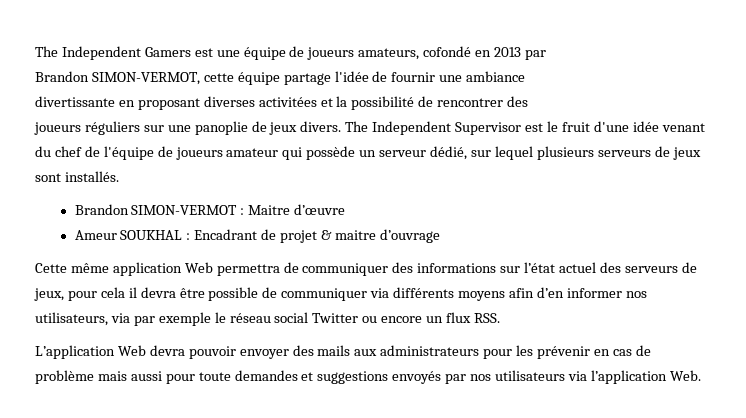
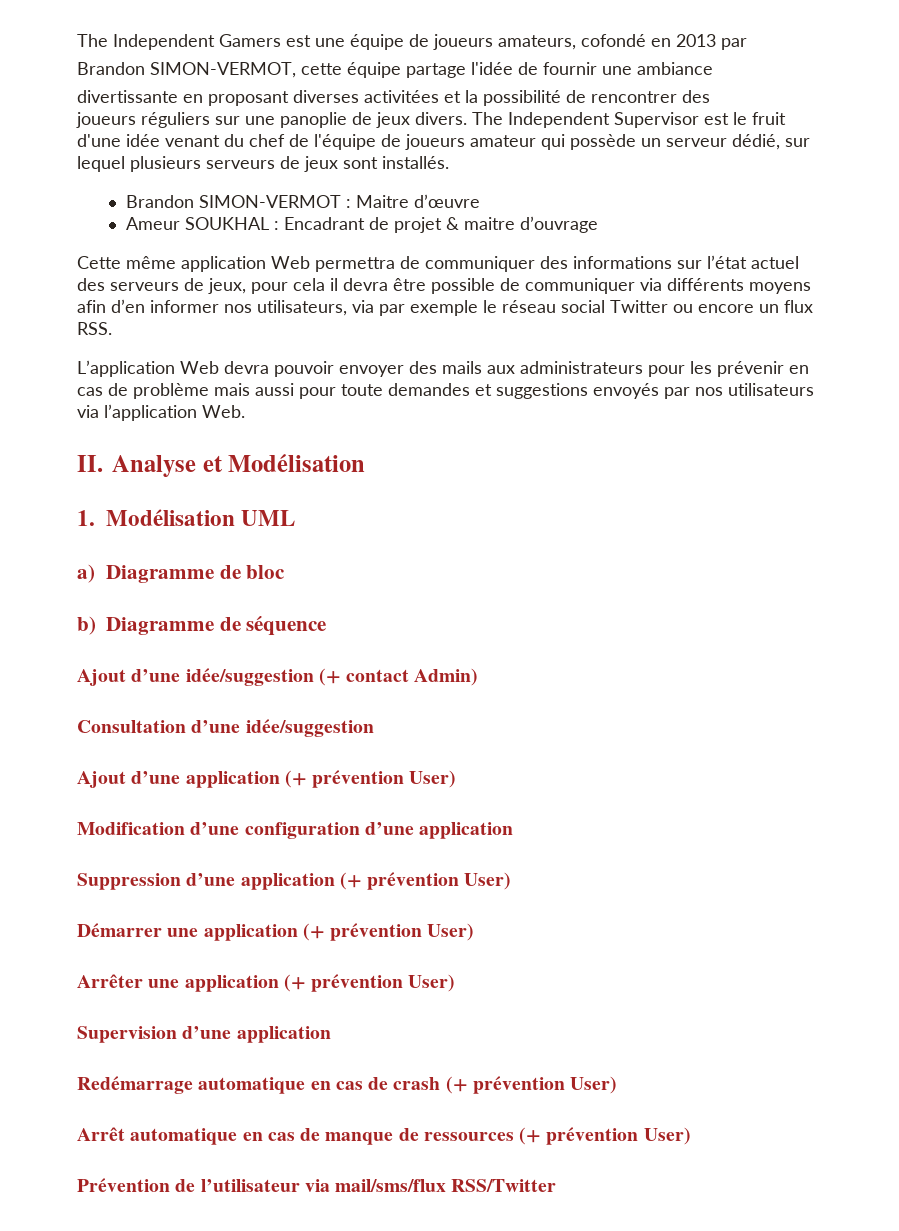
+ II. Analyse et Modélisation
+ 1. Modélisation UML
+ a) Diagramme de bloc
+ b) Diagramme de séquence
+ Ajout d’une idée/suggestion (+ contact Admin)
+ Consultation d’une idée/suggestion
+ Ajout d’une application (+ prévention User)
+ Modification d’une configuration d’une application
+ Suppression d’une application (+ prévention User)
+ Démarrer une application (+ prévention User)
+ Arrêter une application (+ prévention User)
+ Supervision d’une application
+ Redémarrage automatique en cas de crash (+ prévention User)
+ Arrêt automatique en cas de manque de ressources (+ prévention User)
+ Prévention de l’utilisateur via mail/sms/flux RSS/Twitter

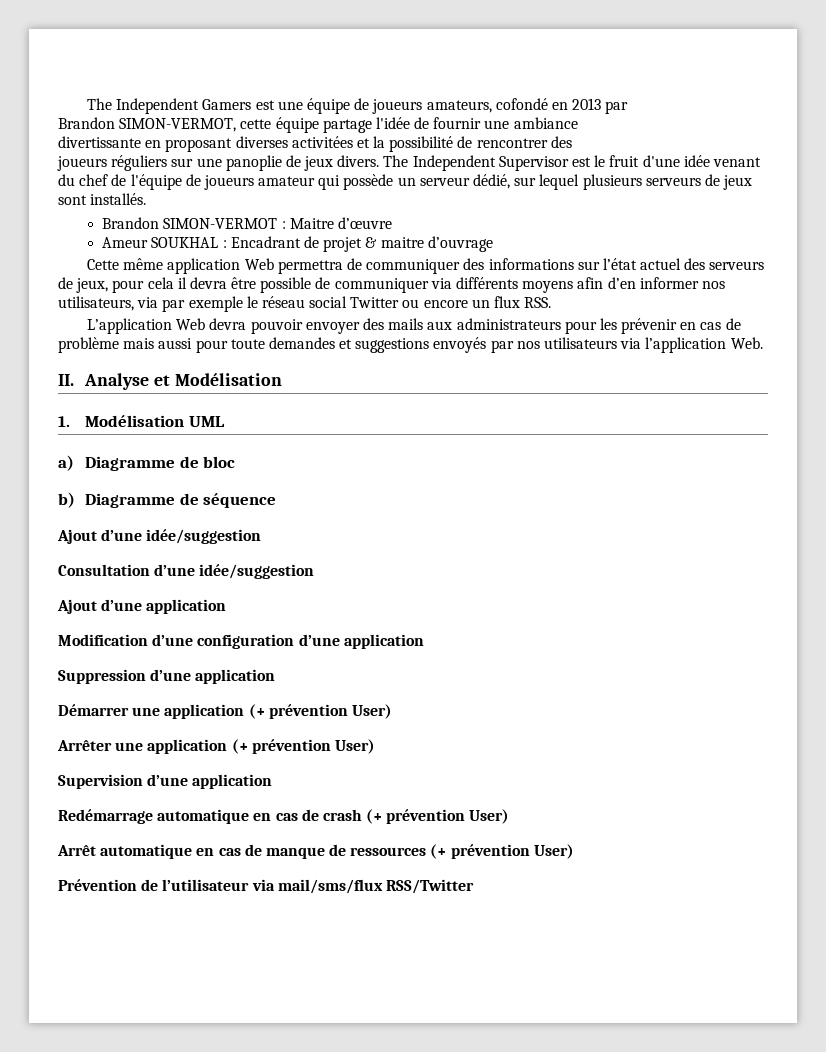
- Ajout d’une idée/suggestion (+ contact Admin)
+ Ajout d’une idée/suggestion
- Ajout d’une application (+ prévention User)
+ Ajout d’une application
- Suppression d’une application (+ prévention User)
+ Suppression d’une application

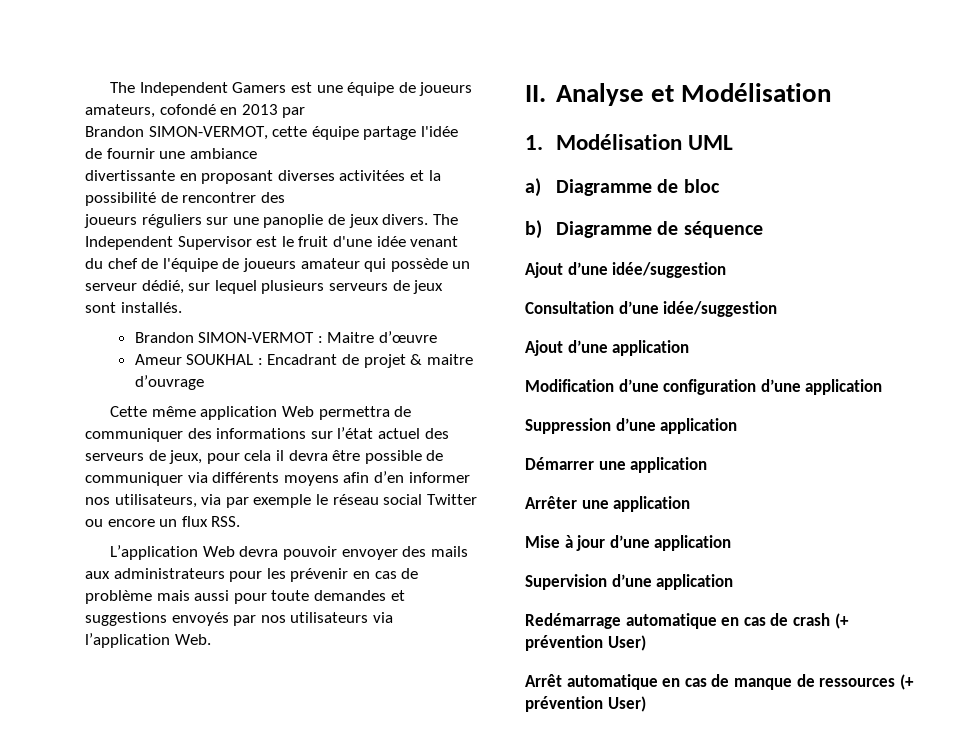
- Démarrer une application (+ prévention User)
+ Démarrer une application
- Arrêter une application (+ prévention User)
+ Arrêter une application
+ Mise à jour d’une application
- Prévention de l’utilisateur via mail/sms/flux RSS/Twitter

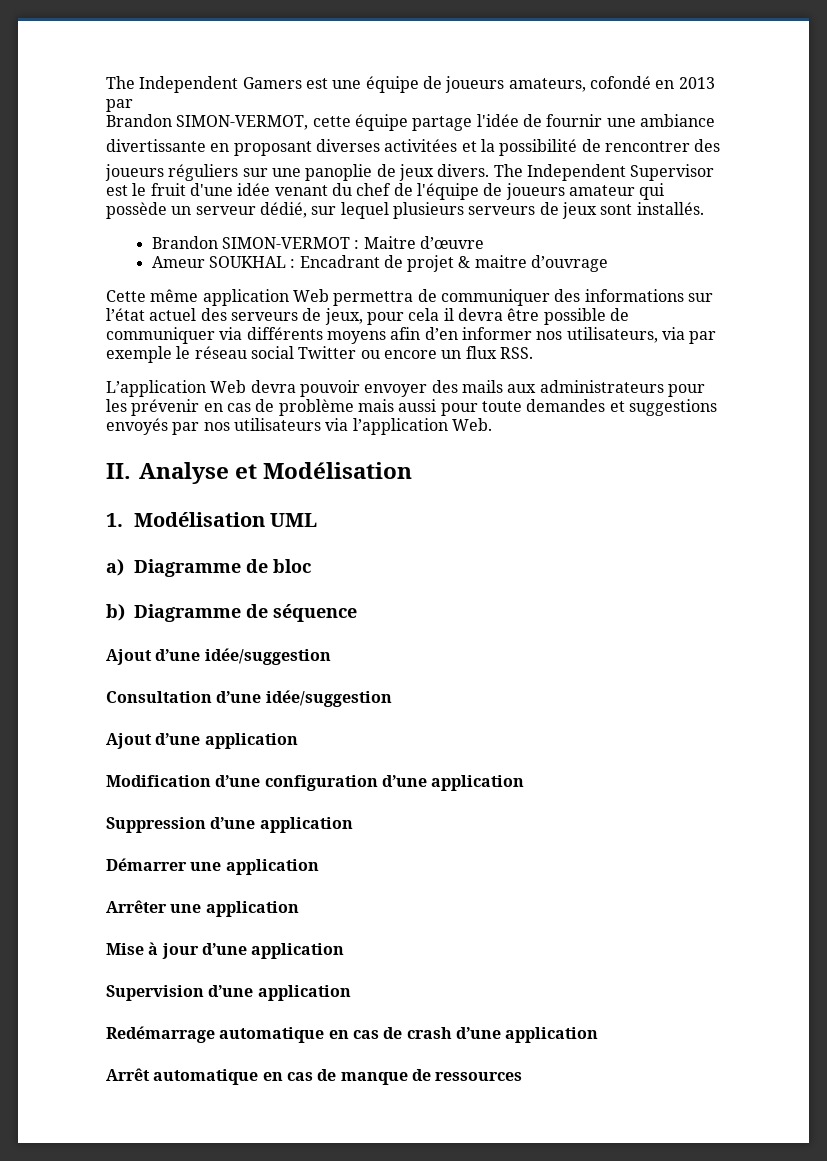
- Redémarrage automatique en cas de crash (+ prévention User)
+ Redémarrage automatique en cas de crash d’une application
- Arrêt automatique en cas de manque de ressources (+ prévention User)
+ Arrêt automatique en cas de manque de ressources

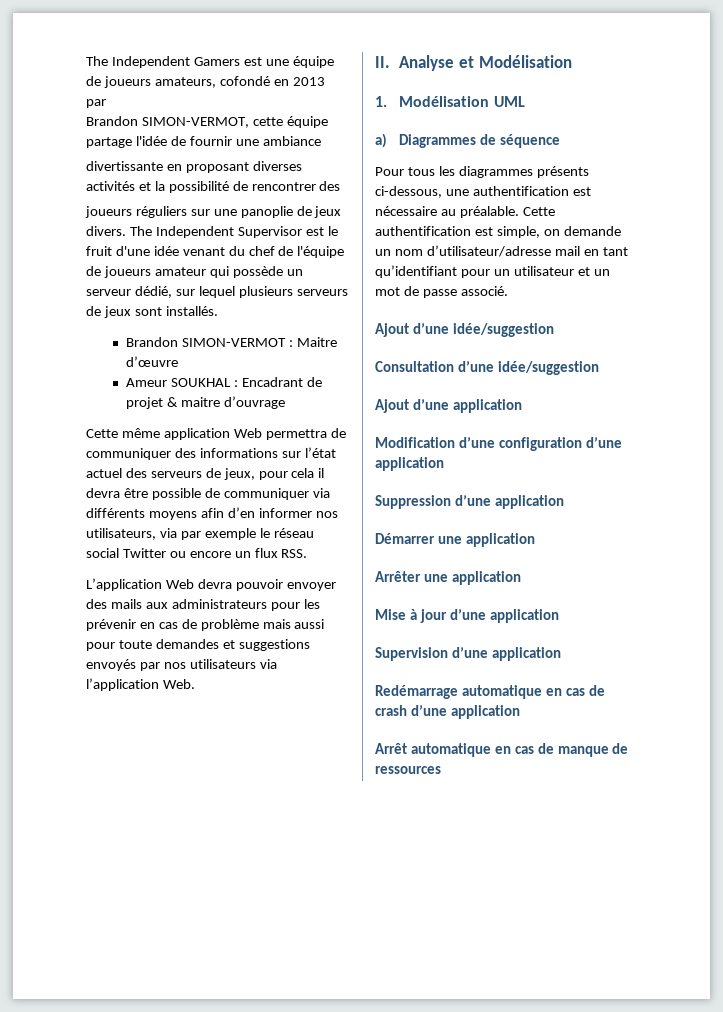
- divertissante en proposant diverses activitées et la possibilité de rencontrer des
+ divertissante en proposant diverses activités et la possibilité de rencontrer des
- a) Diagramme de bloc
- b) Diagramme de séquence
+ a) Diagrammes de séquence
+ Pour tous les diagrammes présents ci-dessous, une authentification est nécessaire au préalable. Cette authentification est simple, on demande un nom d’utilisateur/adresse mail en tant qu’identifiant pour un utilisateur et un mot de passe associé.

